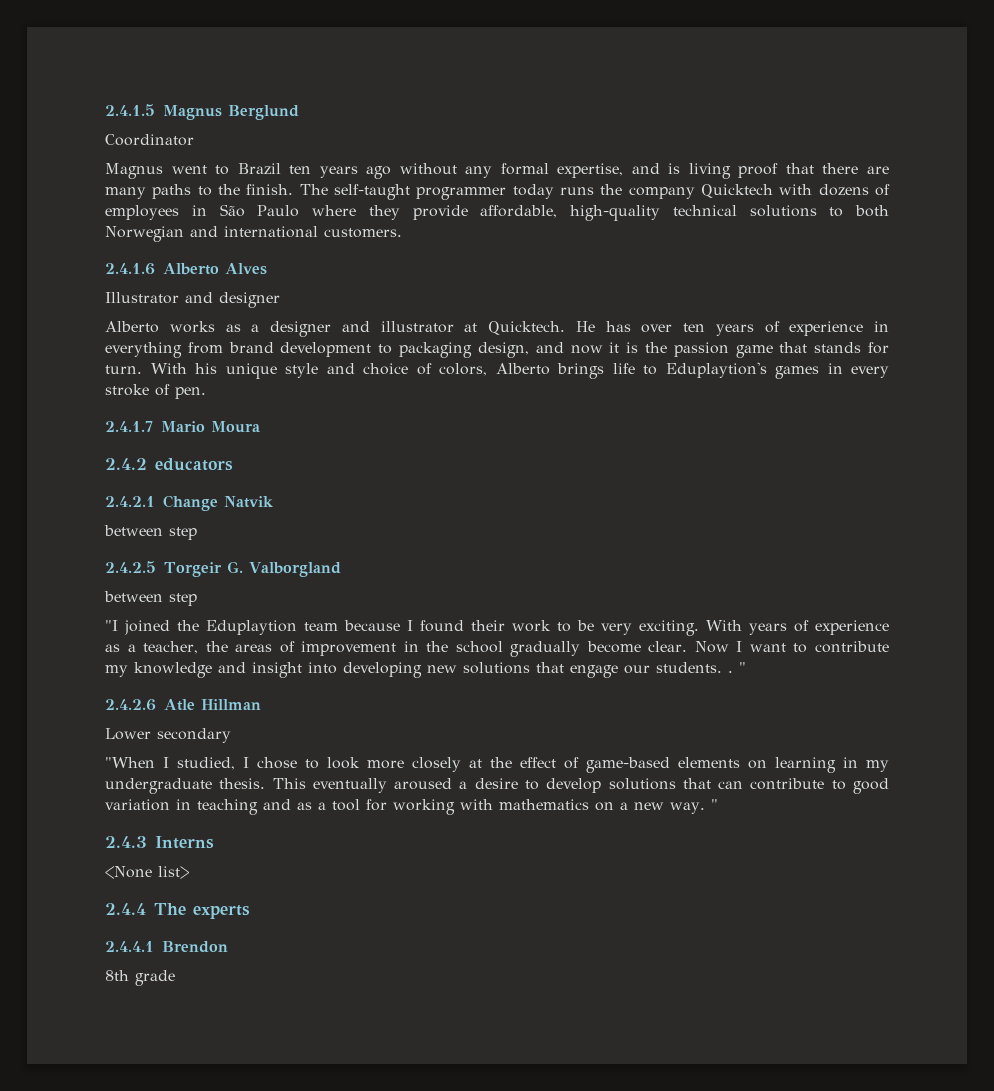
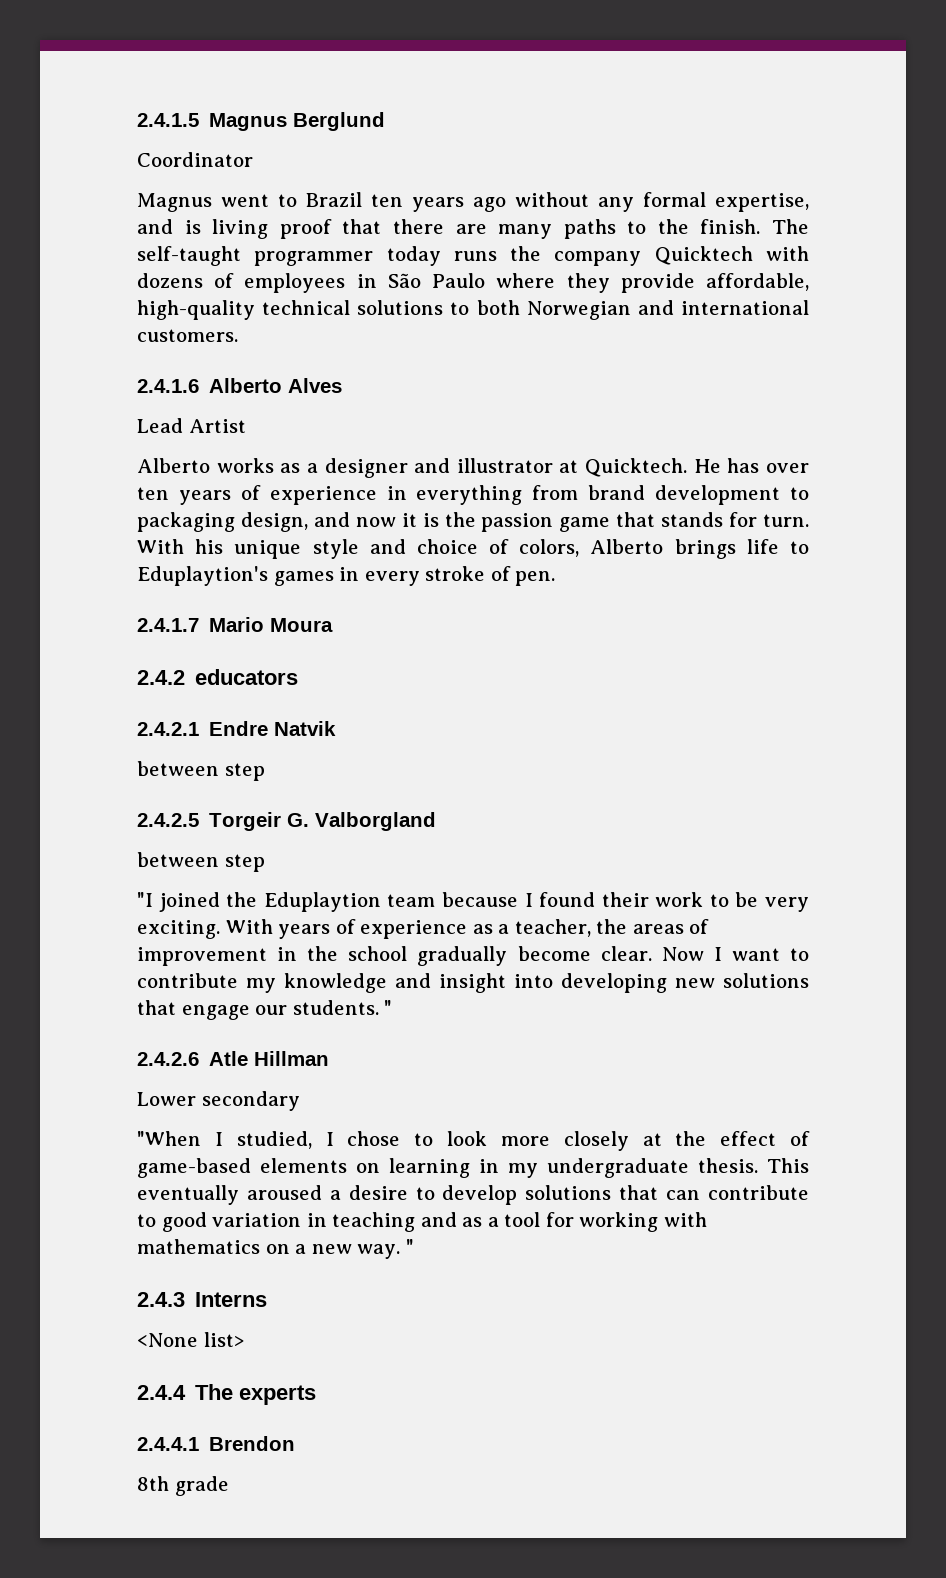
- Illustrator and designer
+ Lead Artist
- 2.4.2.1 Change Natvik
+ 2.4.2.1 Endre Natvik
- Now I want to contribute my knowledge and insight into developing new solutions that engage our students. .
+ Now I want to contribute my knowledge and insight into developing new solutions that engage our students.

